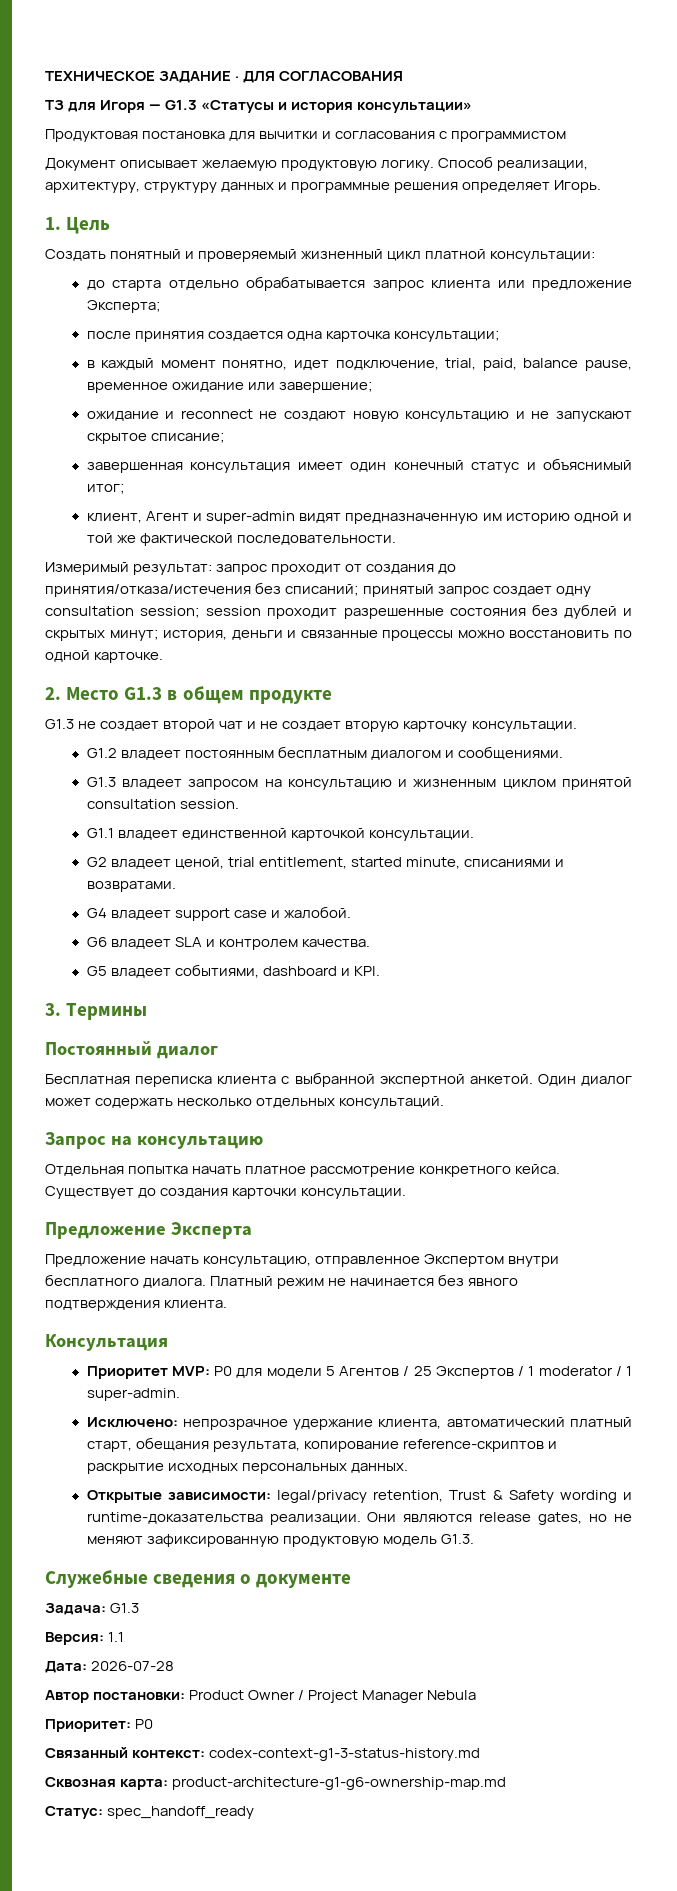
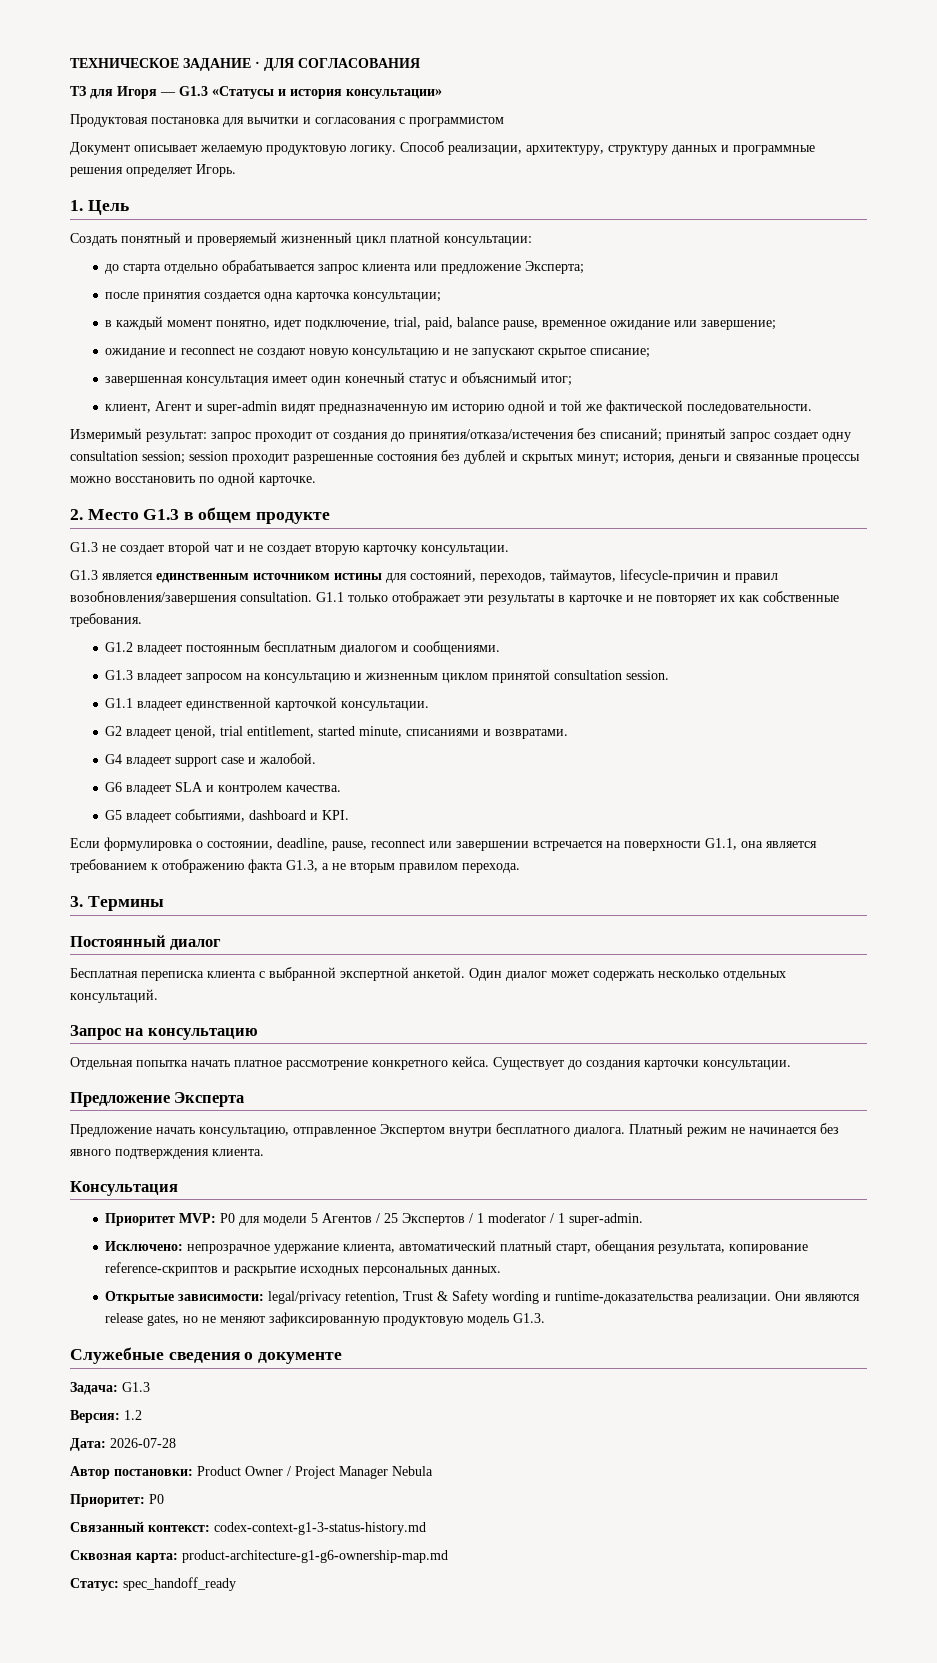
+ G1.3 является единственным источником истины для состояний, переходов, таймаутов, lifecycle-причин и правил возобновления/завершения consultation. G1.1 только отображает эти результаты в карточке и не повторяет их как собственные требования.
+ Если формулировка о состоянии, deadline, pause, reconnect или завершении встречается на поверхности G1.1, она является требованием к отображению факта G1.3, а не вторым правилом перехода.
- Версия: 1.1
+ Версия: 1.2

